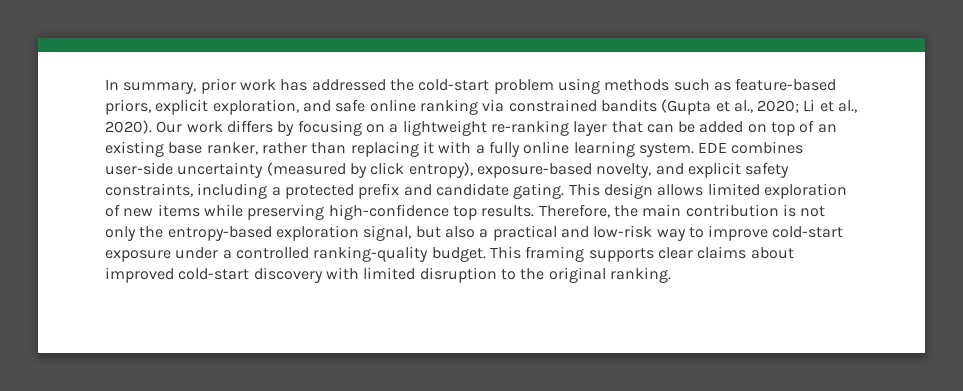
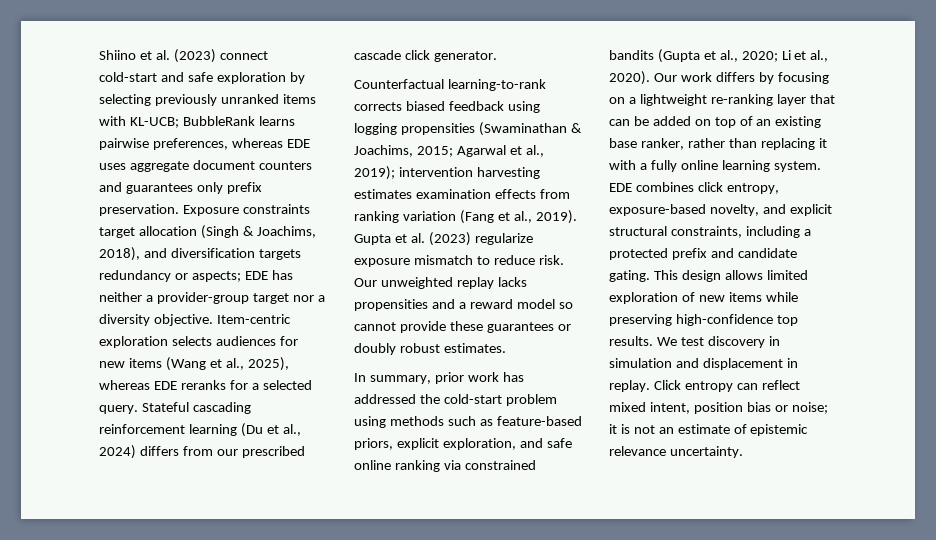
+ Shiino et al. (2023) connect cold-start and safe exploration by selecting previously unranked items with KL-UCB; BubbleRank learns pairwise preferences, whereas EDE uses aggregate document counters and guarantees only prefix preservation. Exposure constraints target allocation (Singh & Joachims, 2018), and diversification targets redundancy or aspects; EDE has neither a provider-group target nor a diversity objective. Item-centric exploration selects audiences for new items (Wang et al., 2025), whereas EDE reranks for a selected query. Stateful cascading reinforcement learning (Du et al., 2024) differs from our prescribed cascade click generator.
+ Counterfactual learning-to-rank corrects biased feedback using logging propensities (Swaminathan & Joachims, 2015; Agarwal et al., 2019); intervention harvesting estimates examination effects from ranking variation (Fang et al., 2019). Gupta et al. (2023) regularize exposure mismatch to reduce risk. Our unweighted replay lacks propensities and a reward model so cannot provide these guarantees or doubly robust estimates.
- EDE combines user-side uncertainty (measured by click entropy), exposure-based novelty, and explicit safety constraints, including a protected prefix and candidate gating.
+ EDE combines click entropy, exposure-based novelty, and explicit structural constraints, including a protected prefix and candidate gating.
- Therefore, the main contribution is not only the entropy-based exploration signal, but also a practical and low-risk way to improve cold-start exposure under a controlled ranking-quality budget. This framing supports clear claims about improved cold-start discovery with limited disruption to the original ranking.
+ We test discovery in simulation and displacement in replay. Click entropy can reflect mixed intent, position bias or noise; it is not an estimate of epistemic relevance uncertainty.

